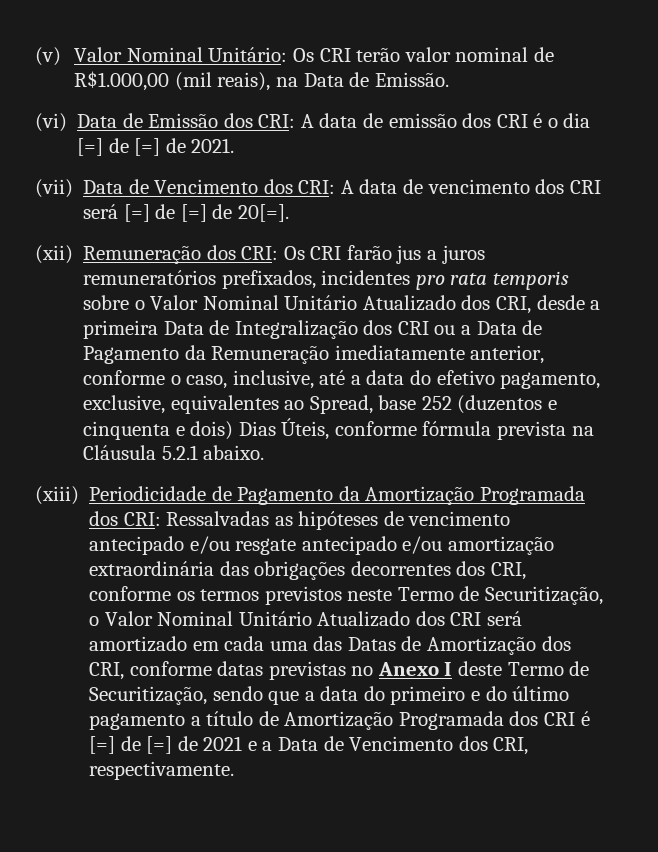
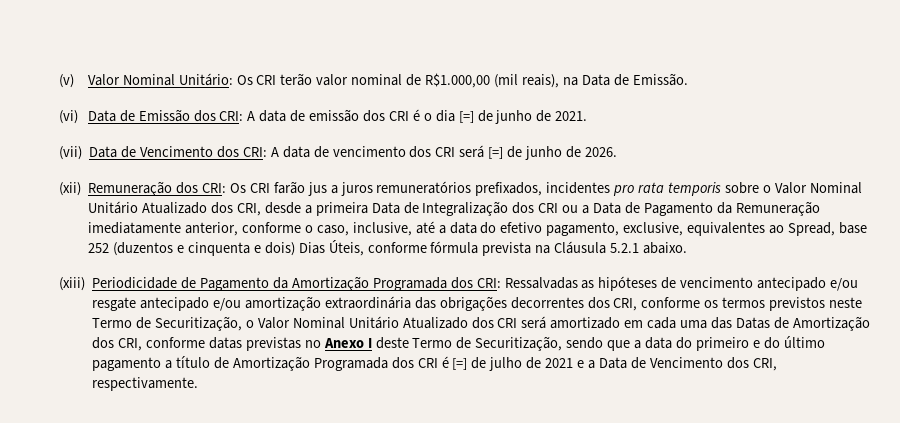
- (vi) Data de Emissão dos CRI: A data de emissão dos CRI é o dia [=] de [=] de 2021.
+ (vi) Data de Emissão dos CRI: A data de emissão dos CRI é o dia [=] de junho de 2021.
- (vii) Data de Vencimento dos CRI: A data de vencimento dos CRI será [=] de [=] de 20[=].
+ (vii) Data de Vencimento dos CRI: A data de vencimento dos CRI será [=] de junho de 2026.
- Ressalvadas as hipóteses de vencimento antecipado e/ou resgate antecipado e/ou amortização extraordinária das obrigações decorrentes dos CRI, conforme os termos previstos neste Termo de Securitização, o Valor Nominal Unitário Atualizado dos CRI será amortizado em cada uma das Datas de Amortização dos CRI, conforme datas previstas no Anexo I deste Termo de Securitização, sendo que a data do primeiro e do último pagamento a título de Amortização Programada dos CRI é [=] de [=] de 2021 e a Data de Vencimento dos CRI, respectivamente.
+ Ressalvadas as hipóteses de vencimento antecipado e/ou resgate antecipado e/ou amortização extraordinária das obrigações decorrentes dos CRI, conforme os termos previstos neste Termo de Securitização, o Valor Nominal Unitário Atualizado dos CRI será amortizado em cada uma das Datas de Amortização dos CRI, conforme datas previstas no Anexo I deste Termo de Securitização, sendo que a data do primeiro e do último pagamento a título de Amortização Programada dos CRI é [=] de julho de 2021 e a Data de Vencimento dos CRI, respectivamente.

